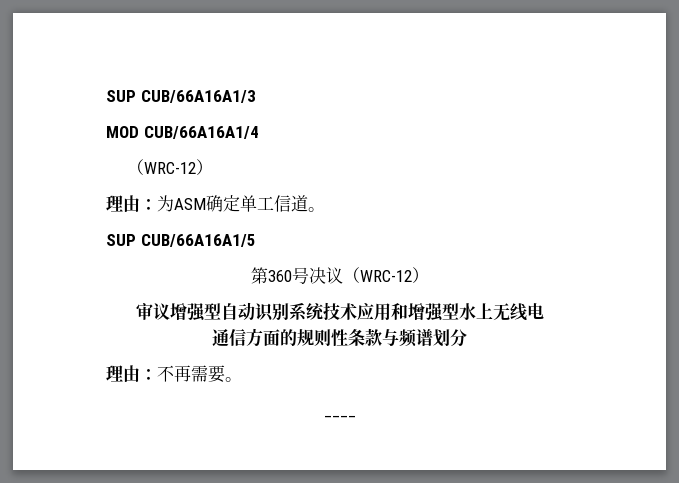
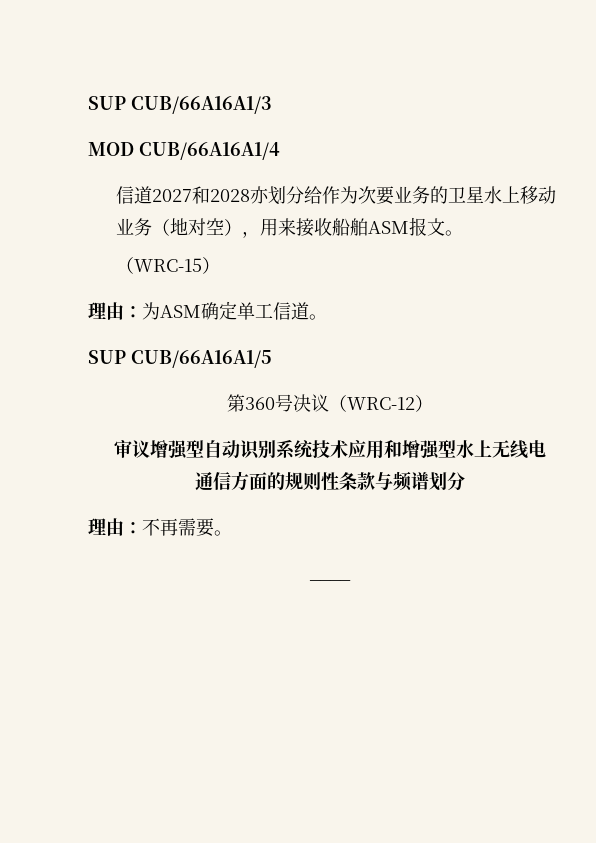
  MOD CUB/66A16A1/4
- （WRC-12）
+ 信道2027和2028亦划分给作为次要业务的卫星水上移动业务（地对空），用来接收船舶ASM报文。
+ （WRC-15）

